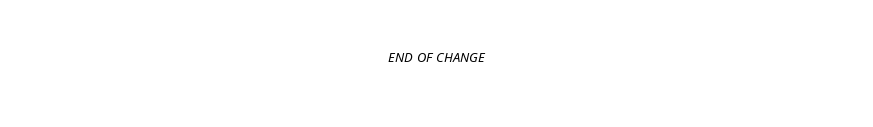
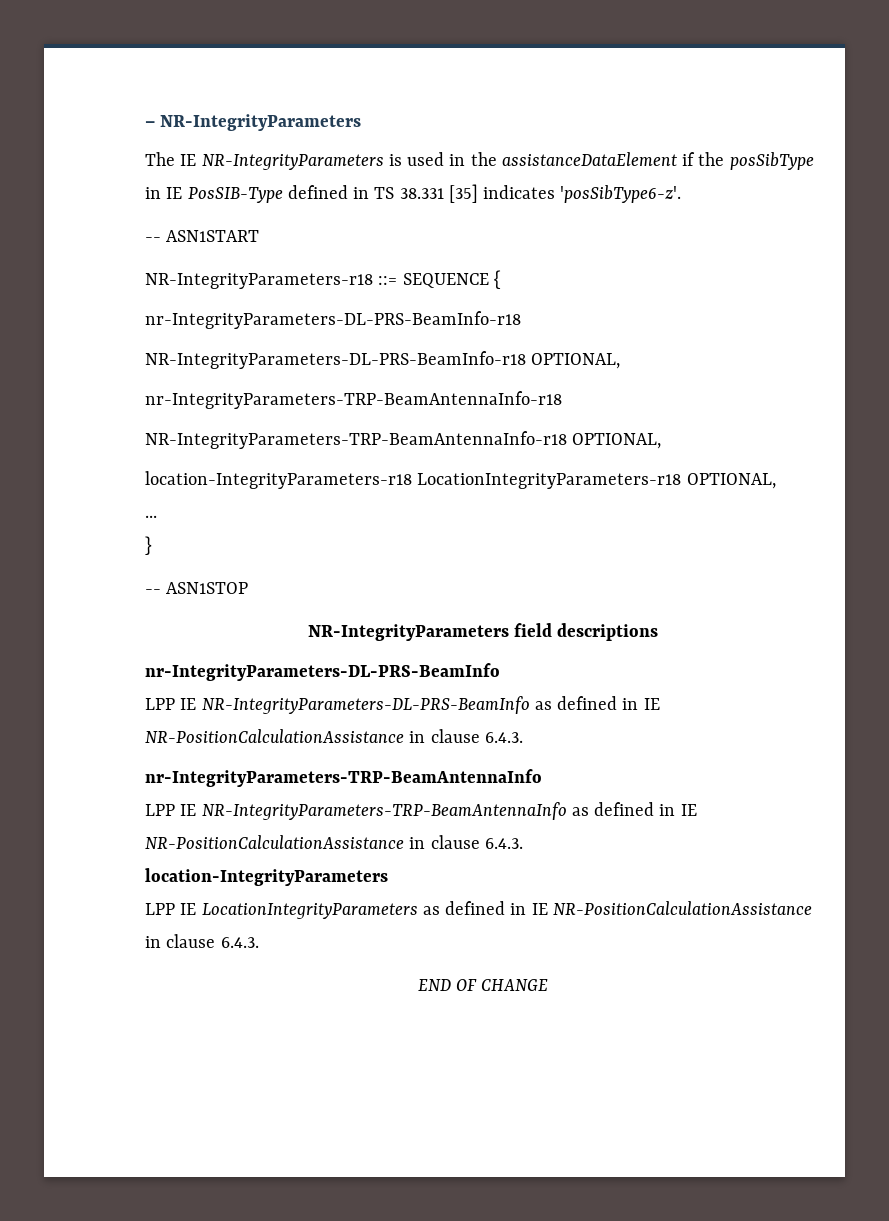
+ – NR-IntegrityParameters
+ The IE NR-IntegrityParameters is used in the assistanceDataElement if the posSibType in IE PosSIB-Type defined in TS 38.331 [35] indicates 'posSibType6-z'.
+ -- ASN1START
+ NR-IntegrityParameters-r18 ::= SEQUENCE {
+ nr-IntegrityParameters-DL-PRS-BeamInfo-r18
+ NR-IntegrityParameters-DL-PRS-BeamInfo-r18 OPTIONAL,
+ nr-IntegrityParameters-TRP-BeamAntennaInfo-r18
+ NR-IntegrityParameters-TRP-BeamAntennaInfo-r18 OPTIONAL,
+ location-IntegrityParameters-r18 LocationIntegrityParameters-r18 OPTIONAL,
+ ...
+ }
+ -- ASN1STOP
+ NR-IntegrityParameters field descriptions
+ nr-IntegrityParameters-DL-PRS-BeamInfo
+ LPP IE NR-IntegrityParameters-DL-PRS-BeamInfo as defined in IE NR-PositionCalculationAssistance in clause 6.4.3.
+ nr-IntegrityParameters-TRP-BeamAntennaInfo
+ LPP IE NR-IntegrityParameters-TRP-BeamAntennaInfo as defined in IE NR-PositionCalculationAssistance in clause 6.4.3.
+ location-IntegrityParameters
+ LPP IE LocationIntegrityParameters as defined in IE NR-PositionCalculationAssistance in clause 6.4.3.

